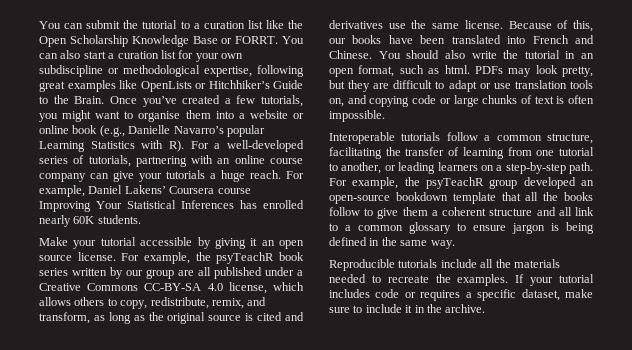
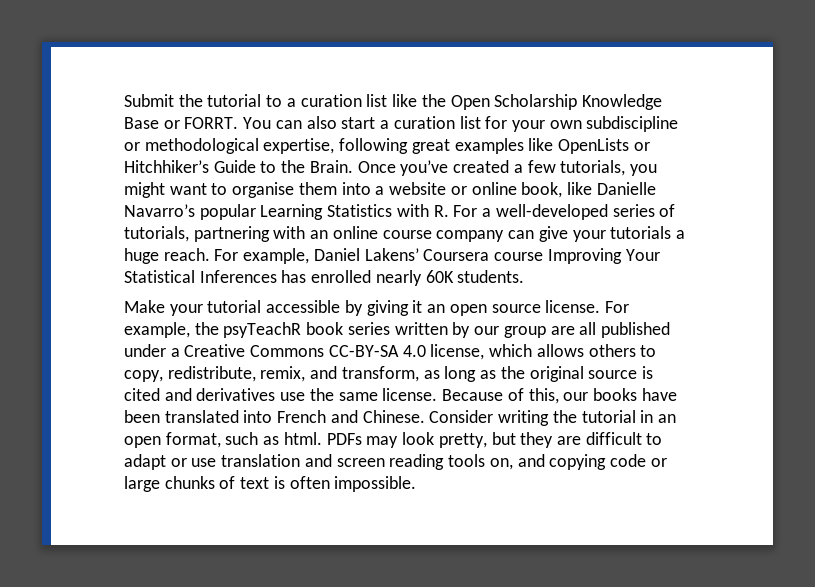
- You can submit the tutorial to a curation list like the Open Scholarship Knowledge Base or FORRT.
+ Submit the tutorial to a curation list like the Open Scholarship Knowledge Base or FORRT.
- Once you’ve created a few tutorials, you might want to organise them into a website or online book (e.g., Danielle Navarro’s popular Learning Statistics with R). For a well-developed series of tutorials, partnering with an online course company can give your tutorials a huge reach.
+ Once you’ve created a few tutorials, you might want to organise them into a website or online book, like Danielle Navarro’s popular Learning Statistics with R. For a well-developed series of tutorials, partnering with an online course company can give your tutorials a huge reach.
- You should also write the tutorial in an open format, such as html.
+ Consider writing the tutorial in an open format, such as html.
- PDFs may look pretty, but they are difficult to adapt or use translation tools on, and copying code or large chunks of text is often impossible.
+ PDFs may look pretty, but they are difficult to adapt or use translation and screen reading tools on, and copying code or large chunks of text is often impossible.
- Interoperable tutorials follow a common structure, facilitating the transfer of learning from one tutorial to another, or leading learners on a step-by-step path. For example, the psyTeachR group developed an open-source bookdown template that all the books follow to give them a coherent structure and all link to a common glossary to ensure jargon is being defined in the same way.
- Reproducible tutorials include all the materials needed to recreate the examples. If your tutorial includes code or requires a specific dataset, make sure to include it in the archive.

